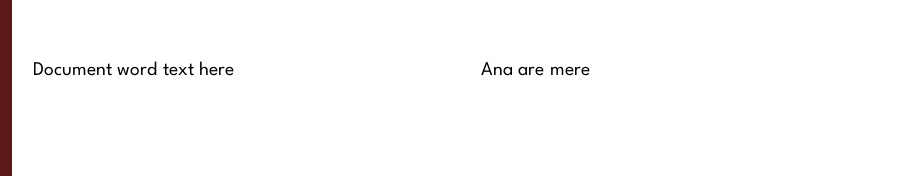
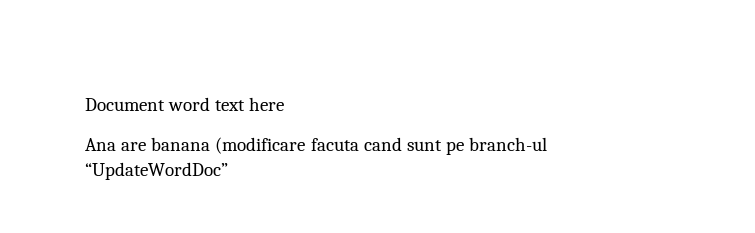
- Ana are mere
+ Ana are banana (modificare facuta cand sunt pe branch-ul “UpdateWordDoc”

